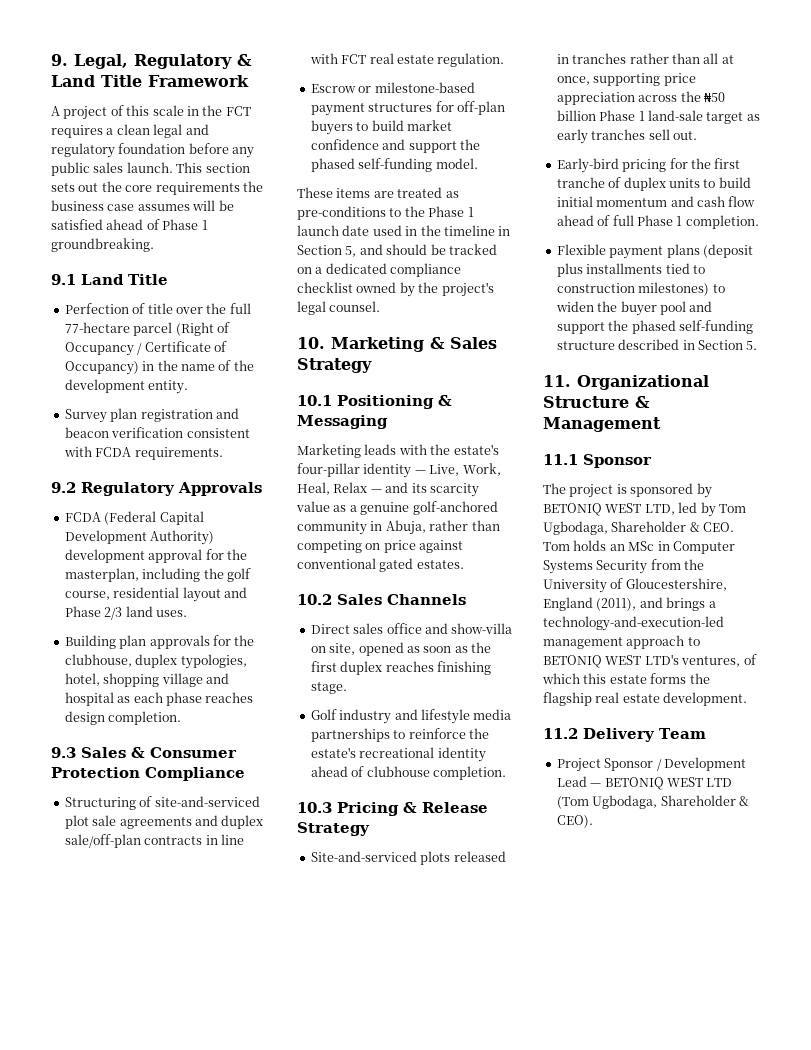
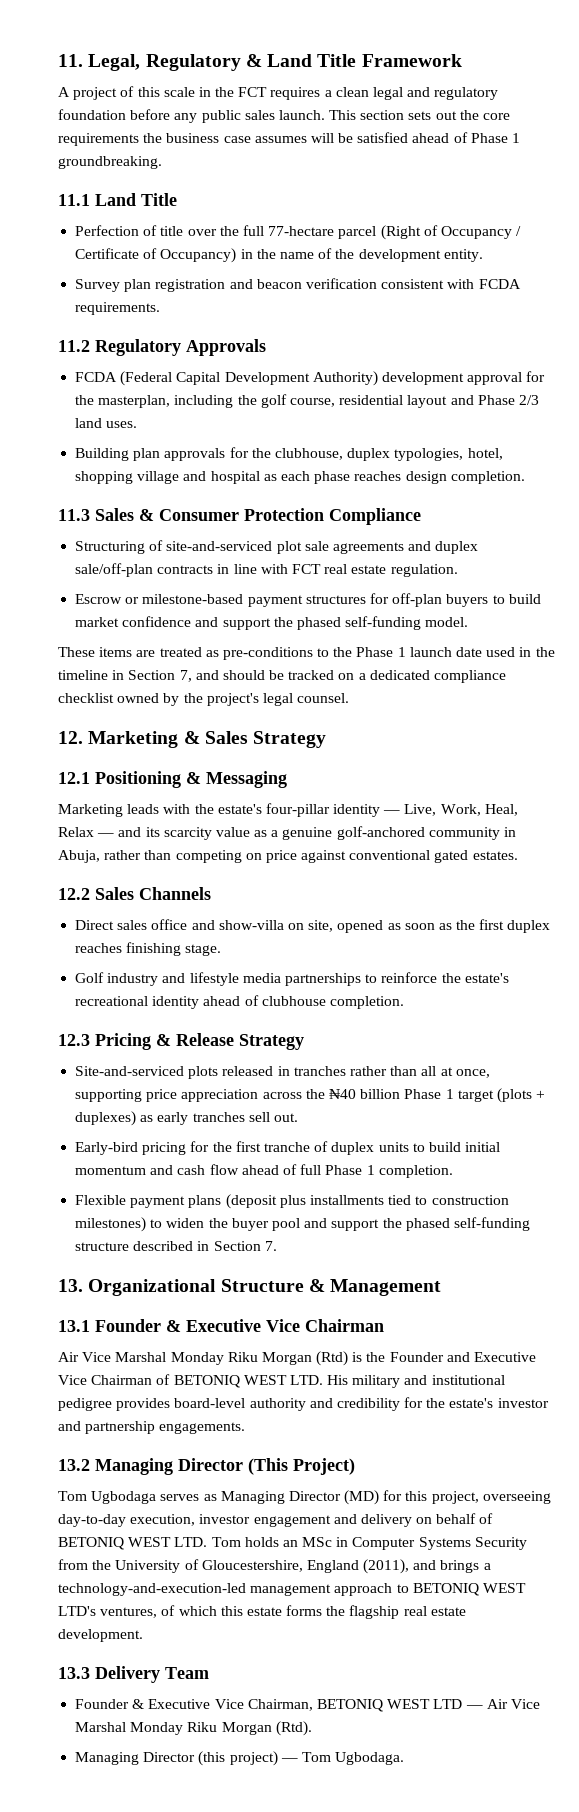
- 9. Legal, Regulatory & Land Title Framework
+ 11. Legal, Regulatory & Land Title Framework
- 9.1 Land Title
+ 11.1 Land Title
- 9.2 Regulatory Approvals
+ 11.2 Regulatory Approvals
- 9.3 Sales & Consumer Protection Compliance
+ 11.3 Sales & Consumer Protection Compliance
- These items are treated as pre-conditions to the Phase 1 launch date used in the timeline in Section 5, and should be tracked on a dedicated compliance checklist owned by the project's legal counsel.
+ These items are treated as pre-conditions to the Phase 1 launch date used in the timeline in Section 7, and should be tracked on a dedicated compliance checklist owned by the project's legal counsel.
- 10. Marketing & Sales Strategy
+ 12. Marketing & Sales Strategy
- 10.1 Positioning & Messaging
+ 12.1 Positioning & Messaging
- 10.2 Sales Channels
+ 12.2 Sales Channels
- 10.3 Pricing & Release Strategy
+ 12.3 Pricing & Release Strategy
- Site-and-serviced plots released in tranches rather than all at once, supporting price appreciation across the ₦50 billion Phase 1 land-sale target as early tranches sell out.
+ Site-and-serviced plots released in tranches rather than all at once, supporting price appreciation across the ₦40 billion Phase 1 target (plots + duplexes) as early tranches sell out.
- Flexible payment plans (deposit plus installments tied to construction milestones) to widen the buyer pool and support the phased self-funding structure described in Section 5.
- 11. Organizational Structure & Management
+ Flexible payment plans (deposit plus installments tied to construction milestones) to widen the buyer pool and support the phased self-funding structure described in Section 7.
+ 13. Organizational Structure & Management
- 11.1 Sponsor
- The project is sponsored by BETONIQ WEST LTD, led by Tom Ugbodaga, Shareholder & CEO. Tom holds an MSc in Computer Systems Security from the University of Gloucestershire, England (2011), and brings a technology-and-execution-led management approach to BETONIQ WEST LTD's ventures, of which this estate forms the flagship real estate development.
+ 13.1 Founder & Executive Vice Chairman
+ Air Vice Marshal Monday Riku Morgan (Rtd) is the Founder and Executive Vice Chairman of BETONIQ WEST LTD. His military and institutional pedigree provides board-level authority and credibility for the estate's investor and partnership engagements.
+ 13.2 Managing Director (This Project)
+ Tom Ugbodaga serves as Managing Director (MD) for this project, overseeing day-to-day execution, investor engagement and delivery on behalf of BETONIQ WEST LTD. Tom holds an MSc in Computer Systems Security from the University of Gloucestershire, England (2011), and brings a technology-and-execution-led management approach to BETONIQ WEST LTD's ventures, of which this estate forms the flagship real estate development.
- 11.2 Delivery Team
+ 13.3 Delivery Team
- Project Sponsor / Development Lead — BETONIQ WEST LTD (Tom Ugbodaga, Shareholder & CEO).
+ Founder & Executive Vice Chairman, BETONIQ WEST LTD — Air Vice Marshal Monday Riku Morgan (Rtd).
+ Managing Director (this project) — Tom Ugbodaga.

